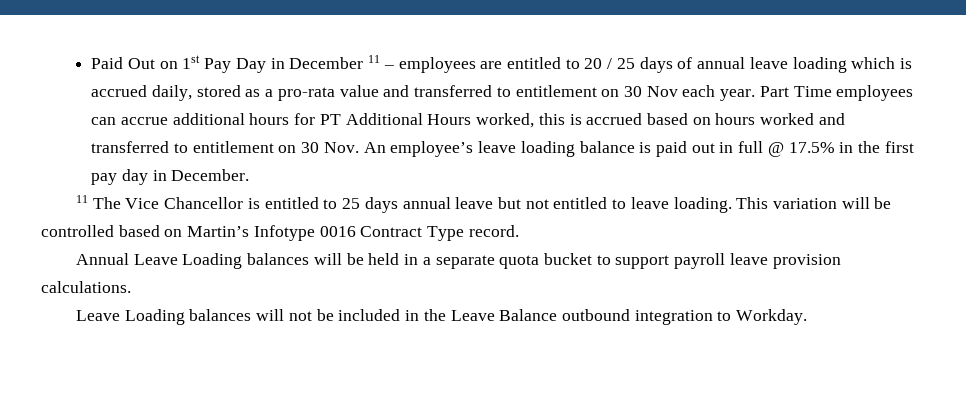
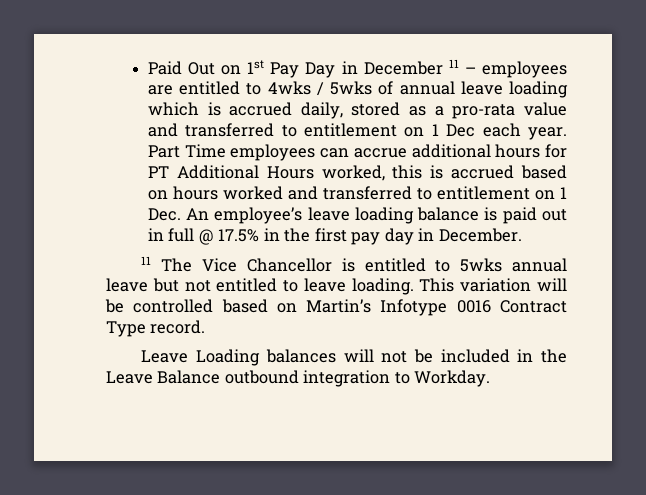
- Paid Out on 1st Pay Day in December 11 – employees are entitled to 20 / 25 days of annual leave loading which is accrued daily, stored as a pro-rata value and transferred to entitlement on 30 Nov each year.
+ Paid Out on 1st Pay Day in December 11 – employees are entitled to 4wks / 5wks of annual leave loading which is accrued daily, stored as a pro-rata value and transferred to entitlement on 1 Dec each year.
- Part Time employees can accrue additional hours for PT Additional Hours worked, this is accrued based on hours worked and transferred to entitlement on 30 Nov. An employee’s leave loading balance is paid out in full @ 17.5% in the first pay day in December.
+ Part Time employees can accrue additional hours for PT Additional Hours worked, this is accrued based on hours worked and transferred to entitlement on 1 Dec. An employee’s leave loading balance is paid out in full @ 17.5% in the first pay day in December.
- 11 The Vice Chancellor is entitled to 25 days annual leave but not entitled to leave loading.
+ 11 The Vice Chancellor is entitled to 5wks annual leave but not entitled to leave loading.
- Annual Leave Loading balances will be held in a separate quota bucket to support payroll leave provision calculations.

